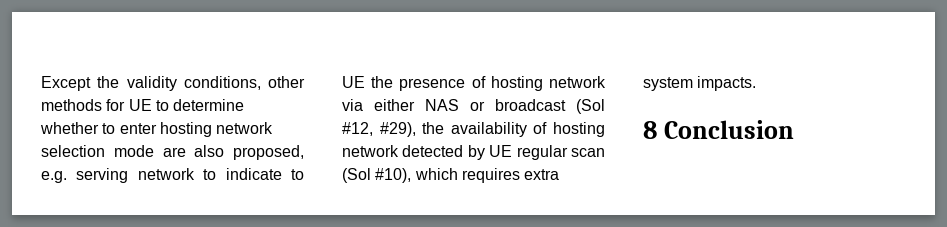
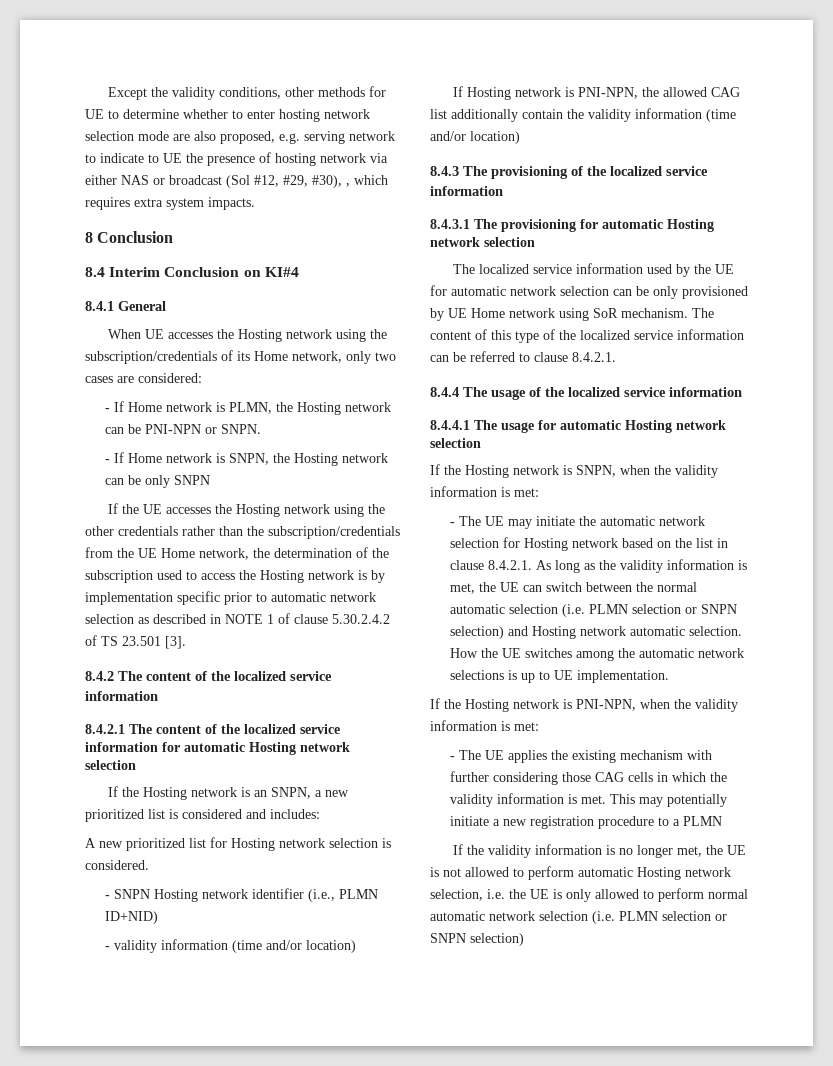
- Except the validity conditions, other methods for UE to determine whether to enter hosting network selection mode are also proposed, e.g. serving network to indicate to UE the presence of hosting network via either NAS or broadcast (Sol #12, #29), the availability of hosting network detected by UE regular scan (Sol #10), which requires extra system impacts.
+ Except the validity conditions, other methods for UE to determine whether to enter hosting network selection mode are also proposed, e.g. serving network to indicate to UE the presence of hosting network via either NAS or broadcast (Sol #12, #29, #30), , which requires extra system impacts.
+ 8.4 Interim Conclusion on KI#4
+ 8.4.1 General
+ When UE accesses the Hosting network using the subscription/credentials of its Home network, only two cases are considered:
+ - If Home network is PLMN, the Hosting network can be PNI-NPN or SNPN.
+ - If Home network is SNPN, the Hosting network can be only SNPN
+ If the UE accesses the Hosting network using the other credentials rather than the subscription/credentials from the UE Home network, the determination of the subscription used to access the Hosting network is by implementation specific prior to automatic network selection as described in NOTE 1 of clause 5.30.2.4.2 of TS 23.501 [3].
+ 8.4.2 The content of the localized service information
+ 8.4.2.1 The content of the localized service information for automatic Hosting network selection
+ If the Hosting network is an SNPN, a new prioritized list is considered and includes:
+ A new prioritized list for Hosting network selection is considered.
+ - SNPN Hosting network identifier (i.e., PLMN ID+NID)
+ - validity information (time and/or location)
+ If Hosting network is PNI-NPN, the allowed CAG list additionally contain the validity information (time and/or location)
+ 8.4.3 The provisioning of the localized service information
+ 8.4.3.1 The provisioning for automatic Hosting network selection
+ The localized service information used by the UE for automatic network selection can be only provisioned by UE Home network using SoR mechanism. The content of this type of the localized service information can be referred to clause 8.4.2.1.
+ 8.4.4 The usage of the localized service information
+ 8.4.4.1 The usage for automatic Hosting network selection
+ If the Hosting network is SNPN, when the validity information is met:
+ - The UE may initiate the automatic network selection for Hosting network based on the list in clause 8.4.2.1. As long as the validity information is met, the UE can switch between the normal automatic selection (i.e. PLMN selection or SNPN selection) and Hosting network automatic selection. How the UE switches among the automatic network selections is up to UE implementation.
+ If the Hosting network is PNI-NPN, when the validity information is met:
+ - The UE applies the existing mechanism with further considering those CAG cells in which the validity information is met. This may potentially initiate a new registration procedure to a PLMN
+ If the validity information is no longer met, the UE is not allowed to perform automatic Hosting network selection, i.e. the UE is only allowed to perform normal automatic network selection (i.e. PLMN selection or SNPN selection)

